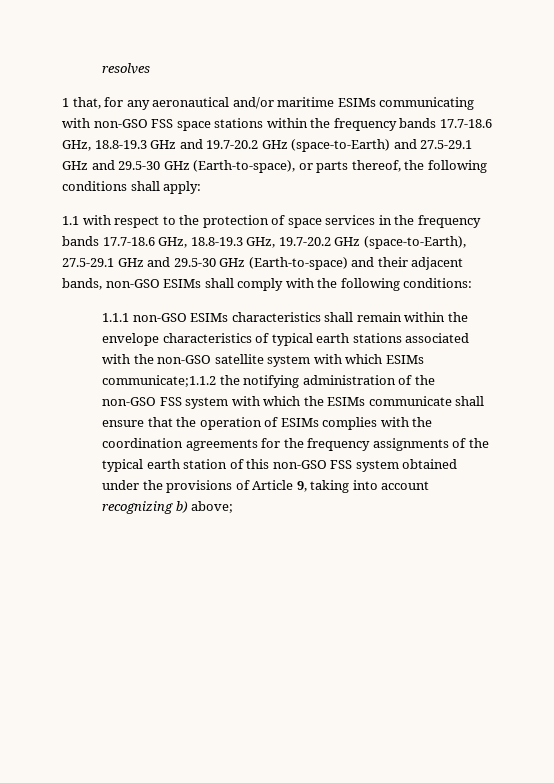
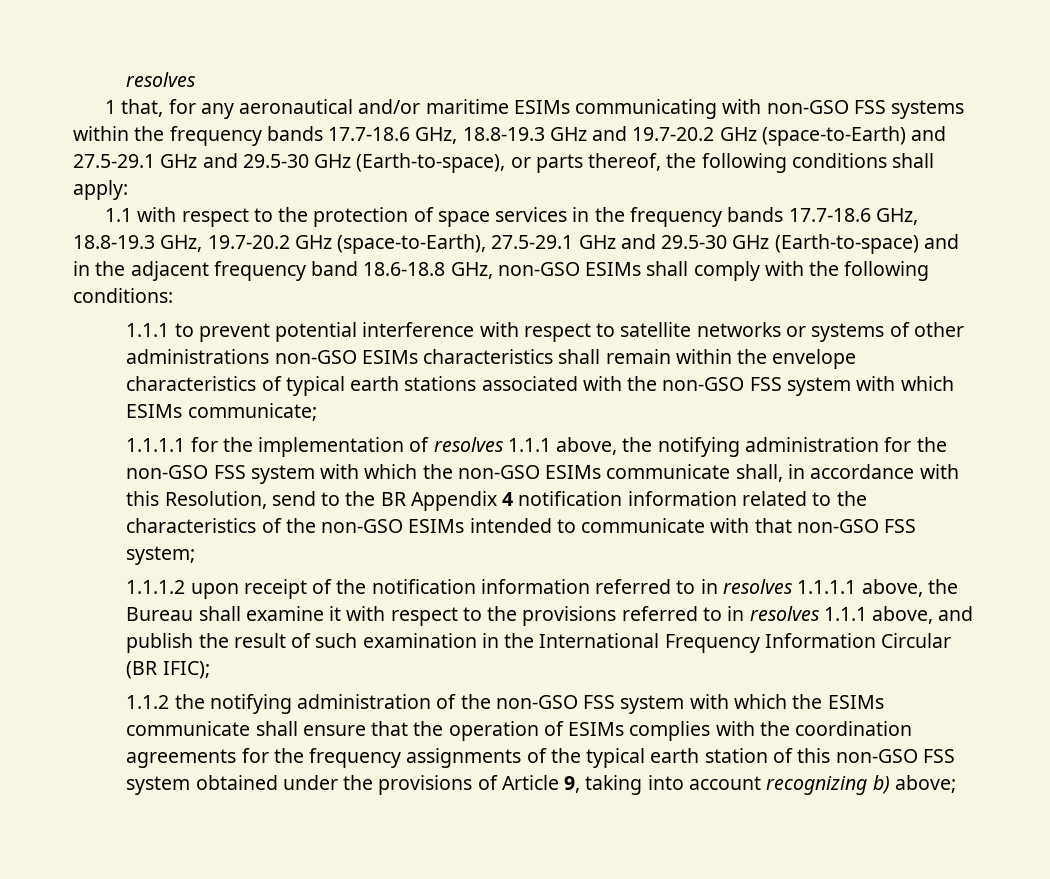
- 1 that, for any aeronautical and/or maritime ESIMs communicating with non-GSO FSS space stations within the frequency bands 17.7-18.6 GHz, 18.8-19.3 GHz and 19.7-20.2 GHz (space-to-Earth) and 27.5-29.1 GHz and 29.5-30 GHz (Earth-to-space), or parts thereof, the following conditions shall apply:
+ 1 that, for any aeronautical and/or maritime ESIMs communicating with non-GSO FSS systems within the frequency bands 17.7-18.6 GHz, 18.8-19.3 GHz and 19.7-20.2 GHz (space-to-Earth) and 27.5-29.1 GHz and 29.5-30 GHz (Earth-to-space), or parts thereof, the following conditions shall apply:
- 1.1 with respect to the protection of space services in the frequency bands 17.7-18.6 GHz, 18.8-19.3 GHz, 19.7-20.2 GHz (space-to-Earth), 27.5-29.1 GHz and 29.5-30 GHz (Earth-to-space) and their adjacent bands, non-GSO ESIMs shall comply with the following conditions:
+ 1.1 with respect to the protection of space services in the frequency bands 17.7-18.6 GHz, 18.8-19.3 GHz, 19.7-20.2 GHz (space-to-Earth), 27.5-29.1 GHz and 29.5-30 GHz (Earth-to-space) and in the adjacent frequency band 18.6-18.8 GHz, non-GSO ESIMs shall comply with the following conditions:
- 1.1.1 non-GSO ESIMs characteristics shall remain within the envelope characteristics of typical earth stations associated with the non-GSO satellite system with which ESIMs communicate;1.1.2 the notifying administration of the non-GSO FSS system with which the ESIMs communicate shall ensure that the operation of ESIMs complies with the coordination agreements for the frequency assignments of the typical earth station of this non-GSO FSS system obtained under the provisions of Article 9, taking into account recognizing b) above;
+ 1.1.1 to prevent potential interference with respect to satellite networks or systems of other administrations non-GSO ESIMs characteristics shall remain within the envelope characteristics of typical earth stations associated with the non-GSO FSS system with which ESIMs communicate;
+ 1.1.1.1 for the implementation of resolves 1.1.1 above, the notifying administration for the non-GSO FSS system with which the non-GSO ESIMs communicate shall, in accordance with this Resolution, send to the BR Appendix 4 notification information related to the characteristics of the non-GSO ESIMs intended to communicate with that non-GSO FSS system;
+ 1.1.1.2 upon receipt of the notification information referred to in resolves 1.1.1.1 above, the Bureau shall examine it with respect to the provisions referred to in resolves 1.1.1 above, and publish the result of such examination in the International Frequency Information Circular (BR IFIC);
+ 1.1.2 the notifying administration of the non-GSO FSS system with which the ESIMs communicate shall ensure that the operation of ESIMs complies with the coordination agreements for the frequency assignments of the typical earth station of this non-GSO FSS system obtained under the provisions of Article 9, taking into account recognizing b) above;

